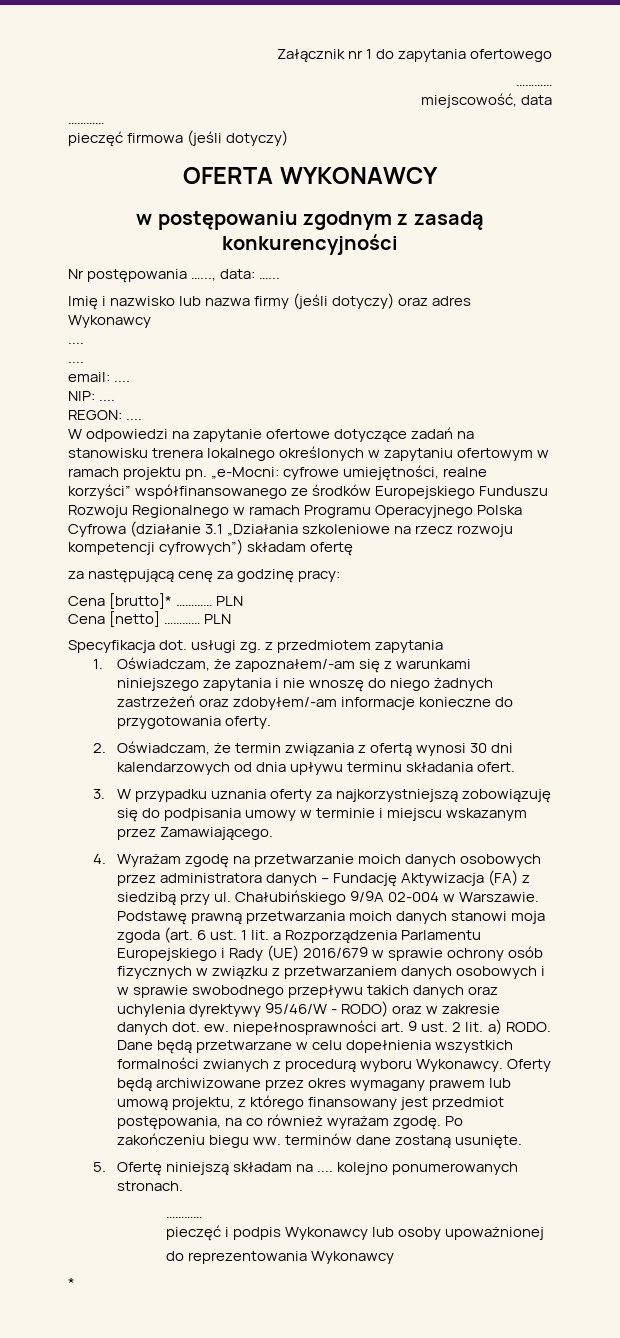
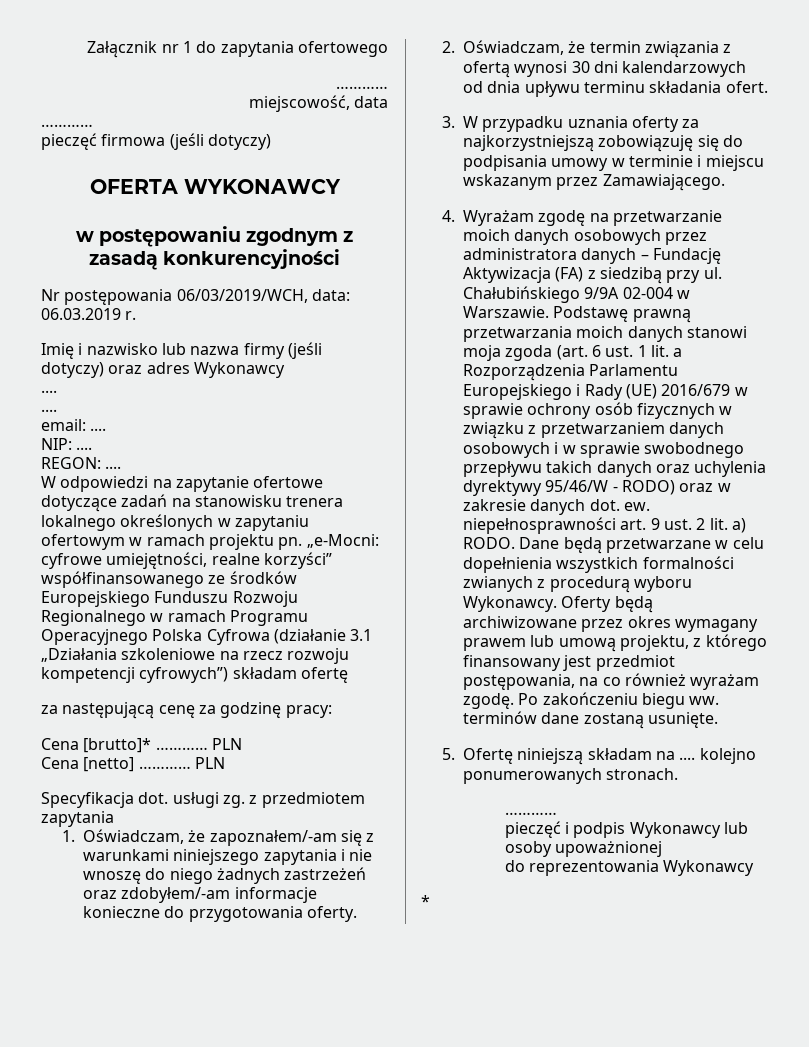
- Nr postępowania …..., data: …...
+ Nr postępowania 06/03/2019/WCH, data: 06.03.2019 r.

